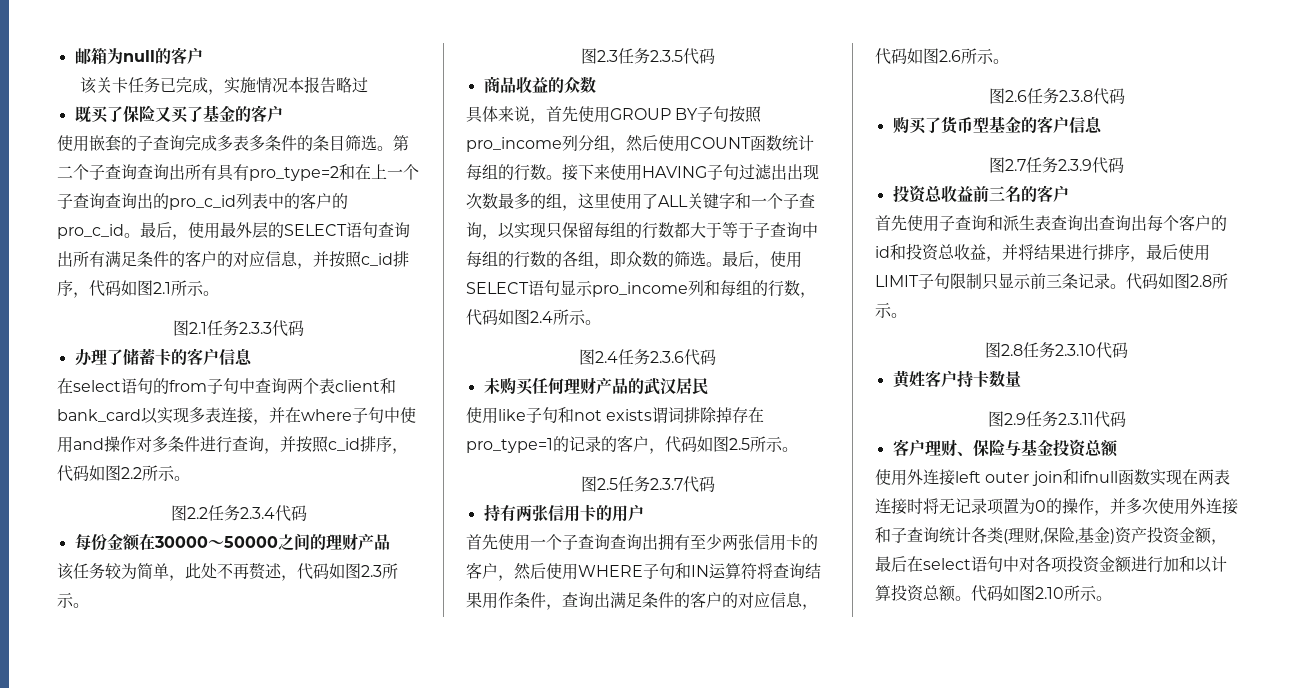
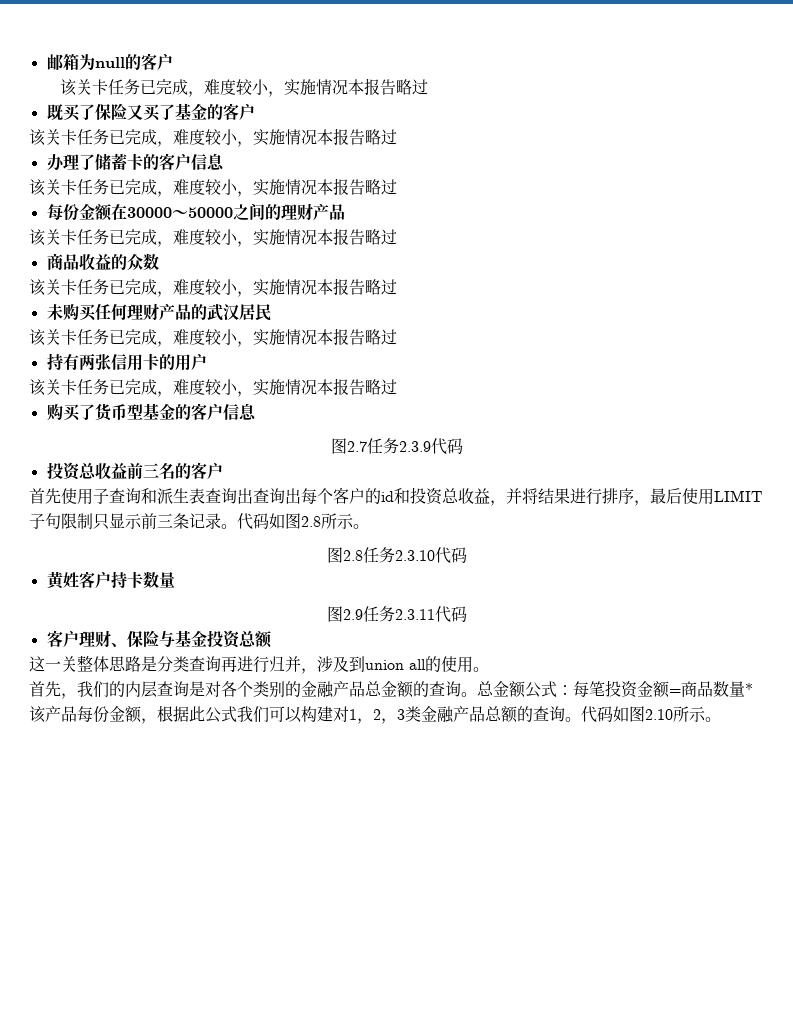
  邮箱为null的客户
- 该关卡任务已完成，实施情况本报告略过
+ 该关卡任务已完成，难度较小，实施情况本报告略过
  既买了保险又买了基金的客户
- 使用嵌套的子查询完成多表多条件的条目筛选。第二个子查询查询出所有具有pro_type=2和在上一个子查询查询出的pro_c_id列表中的客户的pro_c_id。最后，使用最外层的SELECT语句查询出所有满足条件的客户的对应信息，并按照c_id排序，代码如图2.1所示。
- 图2.1任务2.3.3代码
+ 该关卡任务已完成，难度较小，实施情况本报告略过
  办理了储蓄卡的客户信息
- 在select语句的from子句中查询两个表client和bank_card以实现多表连接，并在where子句中使用and操作对多条件进行查询，并按照c_id排序，代码如图2.2所示。
- 图2.2任务2.3.4代码
+ 该关卡任务已完成，难度较小，实施情况本报告略过
  每份金额在30000～50000之间的理财产品
- 该任务较为简单，此处不再赘述，代码如图2.3所示。
- 图2.3任务2.3.5代码
+ 该关卡任务已完成，难度较小，实施情况本报告略过
  商品收益的众数
- 具体来说，首先使用GROUP BY子句按照pro_income列分组，然后使用COUNT函数统计每组的行数。接下来使用HAVING子句过滤出出现次数最多的组，这里使用了ALL关键字和一个子查询，以实现只保留每组的行数都大于等于子查询中每组的行数的各组，即众数的筛选。最后，使用SELECT语句显示pro_income列和每组的行数，代码如图2.4所示。
- 图2.4任务2.3.6代码
+ 该关卡任务已完成，难度较小，实施情况本报告略过
  未购买任何理财产品的武汉居民
- 使用like子句和not exists谓词排除掉存在pro_type=1的记录的客户，代码如图2.5所示。
- 图2.5任务2.3.7代码
+ 该关卡任务已完成，难度较小，实施情况本报告略过
  持有两张信用卡的用户
- 首先使用一个子查询查询出拥有至少两张信用卡的客户，然后使用WHERE子句和IN运算符将查询结果用作条件，查询出满足条件的客户的对应信息，代码如图2.6所示。
- 图2.6任务2.3.8代码
+ 该关卡任务已完成，难度较小，实施情况本报告略过
- 使用外连接left outer join和ifnull函数实现在两表连接时将无记录项置为0的操作，并多次使用外连接和子查询统计各类(理财,保险,基金)资产投资金额，最后在select语句中对各项投资金额进行加和以计算投资总额。
+ 这一关整体思路是分类查询再进行归并，涉及到union all的使用。
+ 首先，我们的内层查询是对各个类别的金融产品总金额的查询。总金额公式：每笔投资金额=商品数量*该产品每份金额，根据此公式我们可以构建对1，2，3类金融产品总额的查询。

